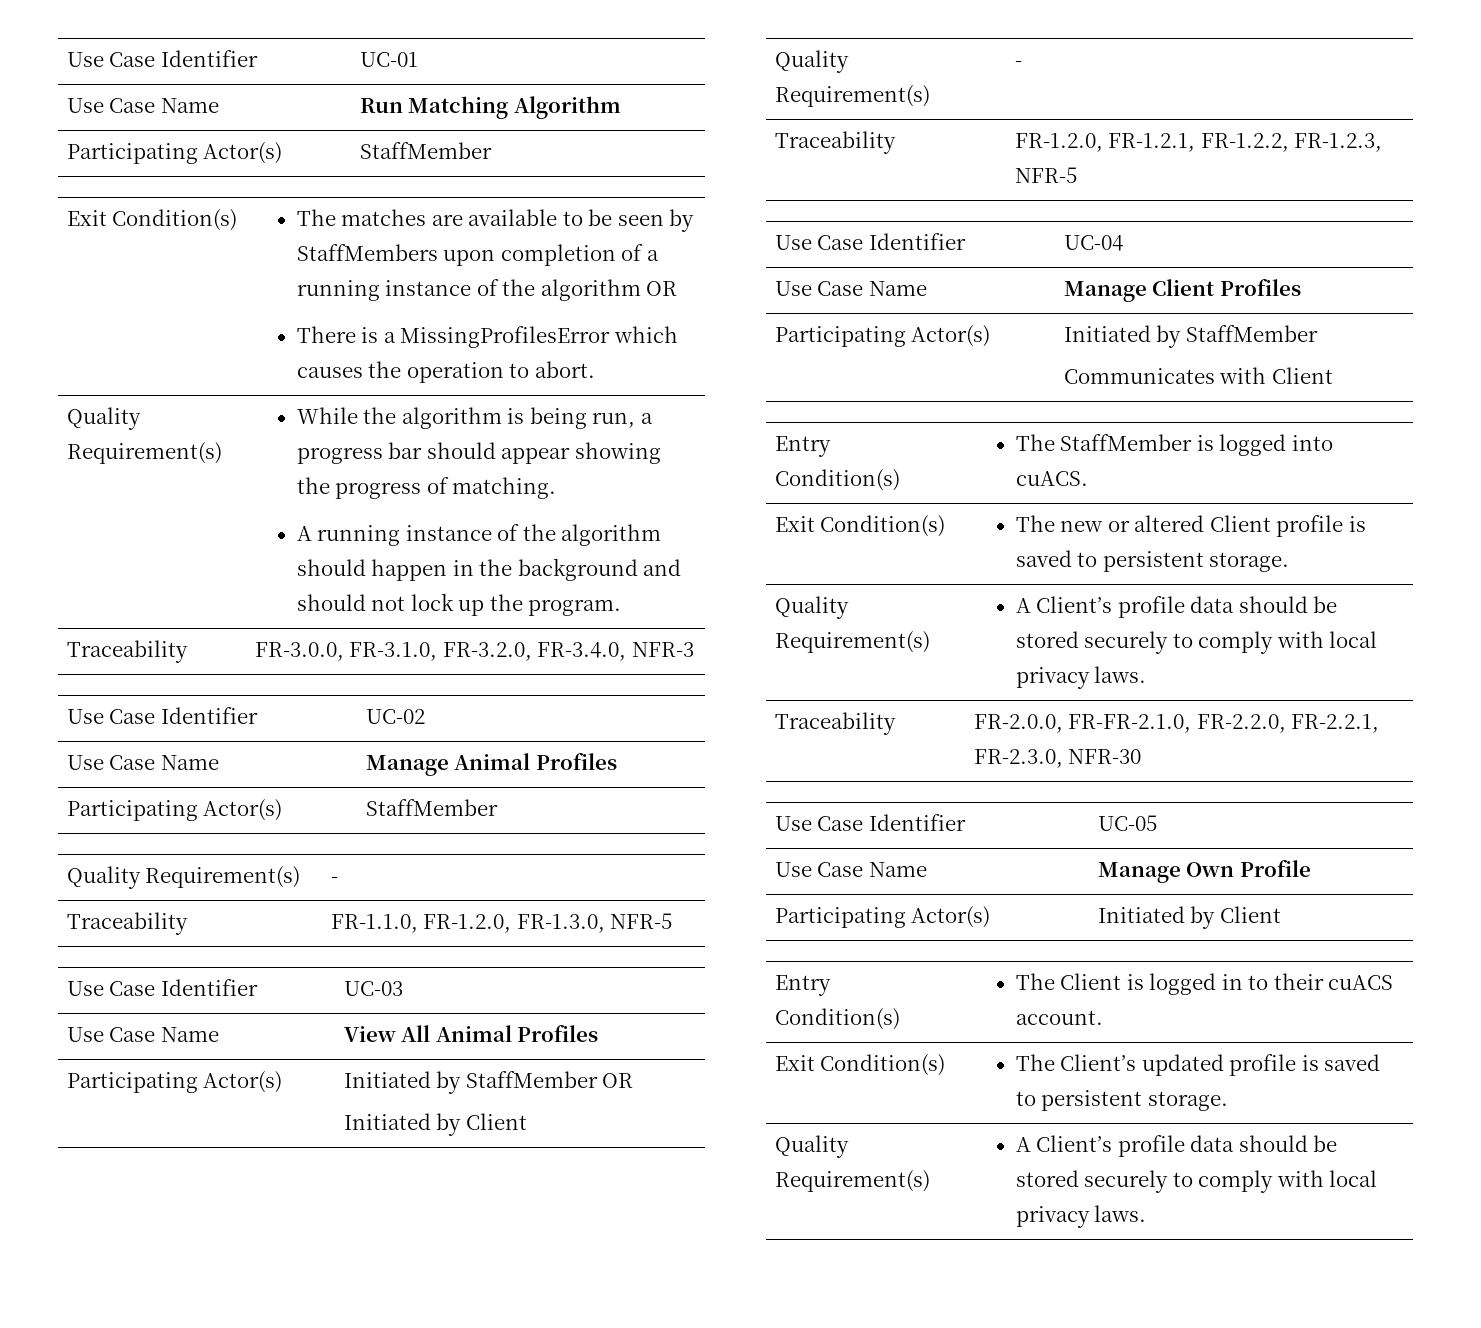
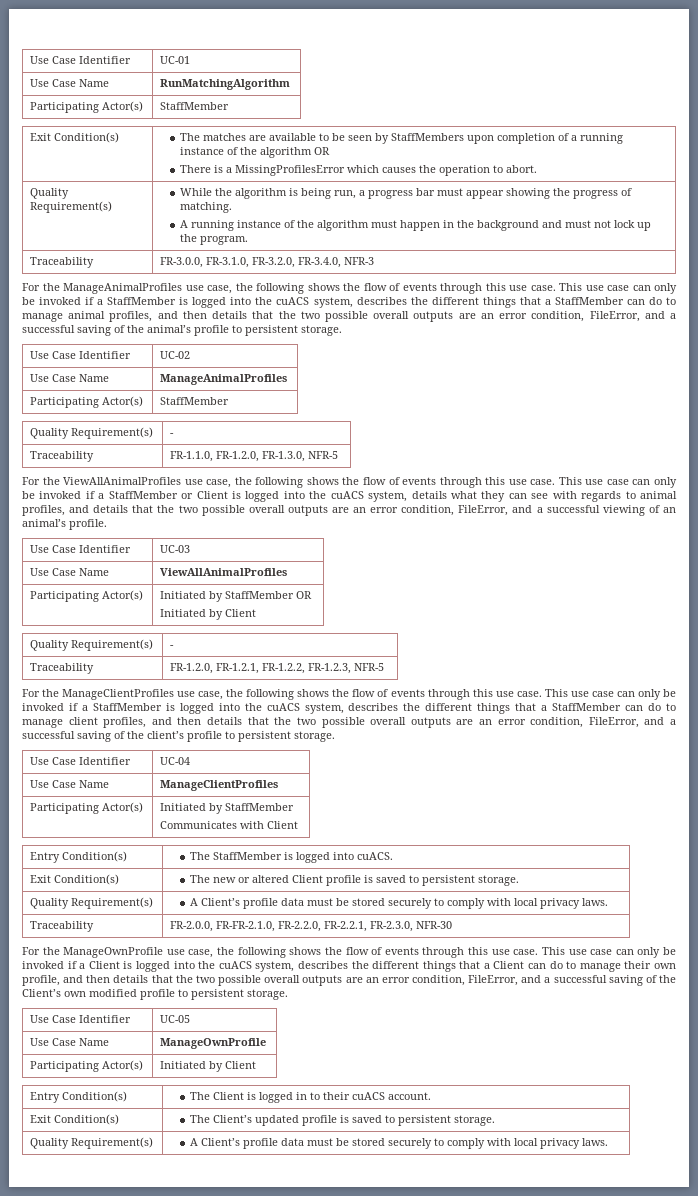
- Use Case Name | Run Matching Algorithm
+ Use Case Name | RunMatchingAlgorithm
- Quality Requirement(s) | While the algorithm is being run, a progress bar should appear showing the progress of matching.
- A running instance of the algorithm should happen in the background and should not lock up the program.
+ Quality Requirement(s) | While the algorithm is being run, a progress bar must appear showing the progress of matching.
+ A running instance of the algorithm must happen in the background and must not lock up the program.
+ For the ManageAnimalProfiles use case, the following shows the flow of events through this use case. This use case can only be invoked if a StaffMember is logged into the cuACS system, describes the different things that a StaffMember can do to manage animal profiles, and then details that the two possible overall outputs are an error condition, FileError, and a successful saving of the animal’s profile to persistent storage.
- Use Case Name | Manage Animal Profiles
+ Use Case Name | ManageAnimalProfiles
+ For the ViewAllAnimalProfiles use case, the following shows the flow of events through this use case. This use case can only be invoked if a StaffMember or Client is logged into the cuACS system, details what they can see with regards to animal profiles, and details that the two possible overall outputs are an error condition, FileError, and a successful viewing of an animal’s profile.
- Use Case Name | View All Animal Profiles
+ Use Case Name | ViewAllAnimalProfiles
+ For the ManageClientProfiles use case, the following shows the flow of events through this use case. This use case can only be invoked if a StaffMember is logged into the cuACS system, describes the different things that a StaffMember can do to manage client profiles, and then details that the two possible overall outputs are an error condition, FileError, and a successful saving of the client’s profile to persistent storage.
- Use Case Name | Manage Client Profiles
+ Use Case Name | ManageClientProfiles
  Exit Condition(s) | The new or altered Client profile is saved to persistent storage.
- Quality Requirement(s) | A Client’s profile data should be stored securely to comply with local privacy laws.
+ Quality Requirement(s) | A Client’s profile data must be stored securely to comply with local privacy laws.
+ For the ManageOwnProfile use case, the following shows the flow of events through this use case. This use case can only be invoked if a Client is logged into the cuACS system, describes the different things that a Client can do to manage their own profile, and then details that the two possible overall outputs are an error condition, FileError, and a successful saving of the Client’s own modified profile to persistent storage.
- Use Case Name | Manage Own Profile
+ Use Case Name | ManageOwnProfile
  Exit Condition(s) | The Client’s updated profile is saved to persistent storage.
- Quality Requirement(s) | A Client’s profile data should be stored securely to comply with local privacy laws.
+ Quality Requirement(s) | A Client’s profile data must be stored securely to comply with local privacy laws.

